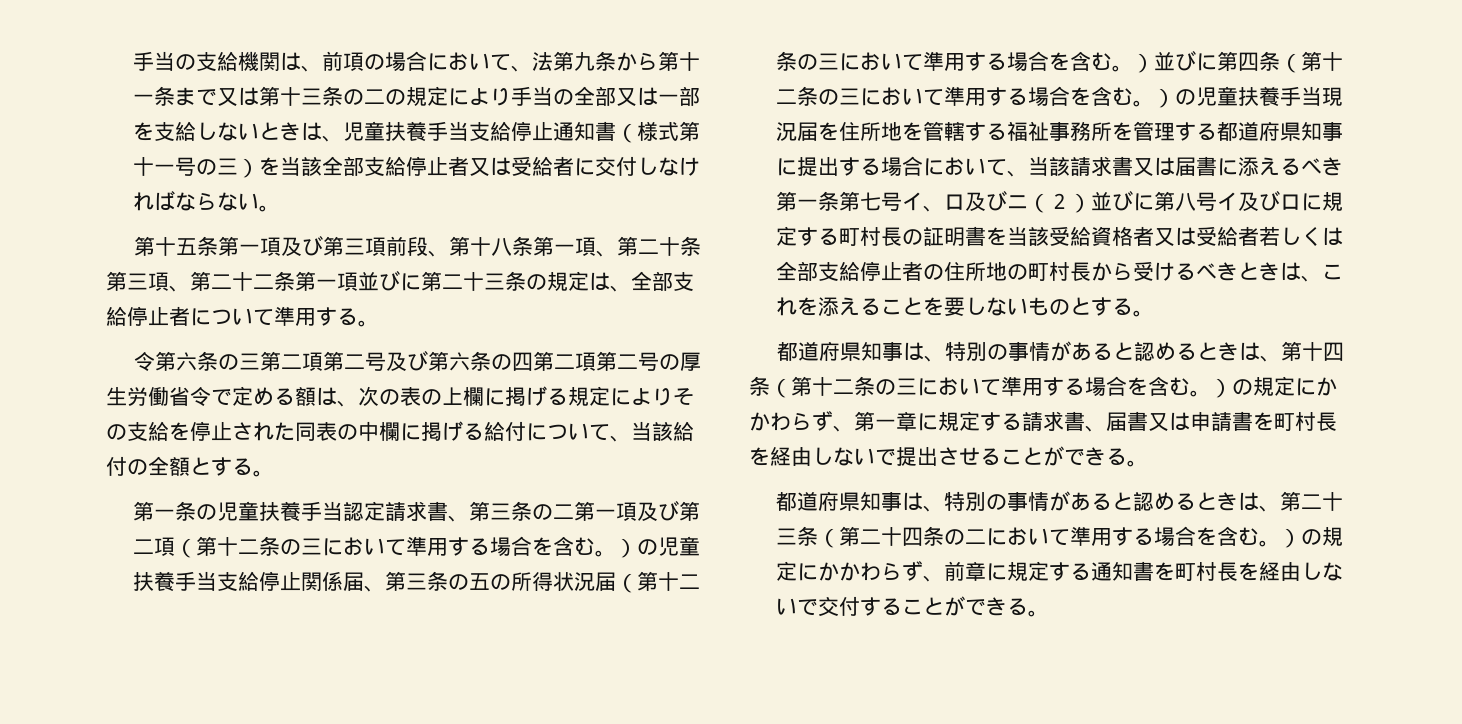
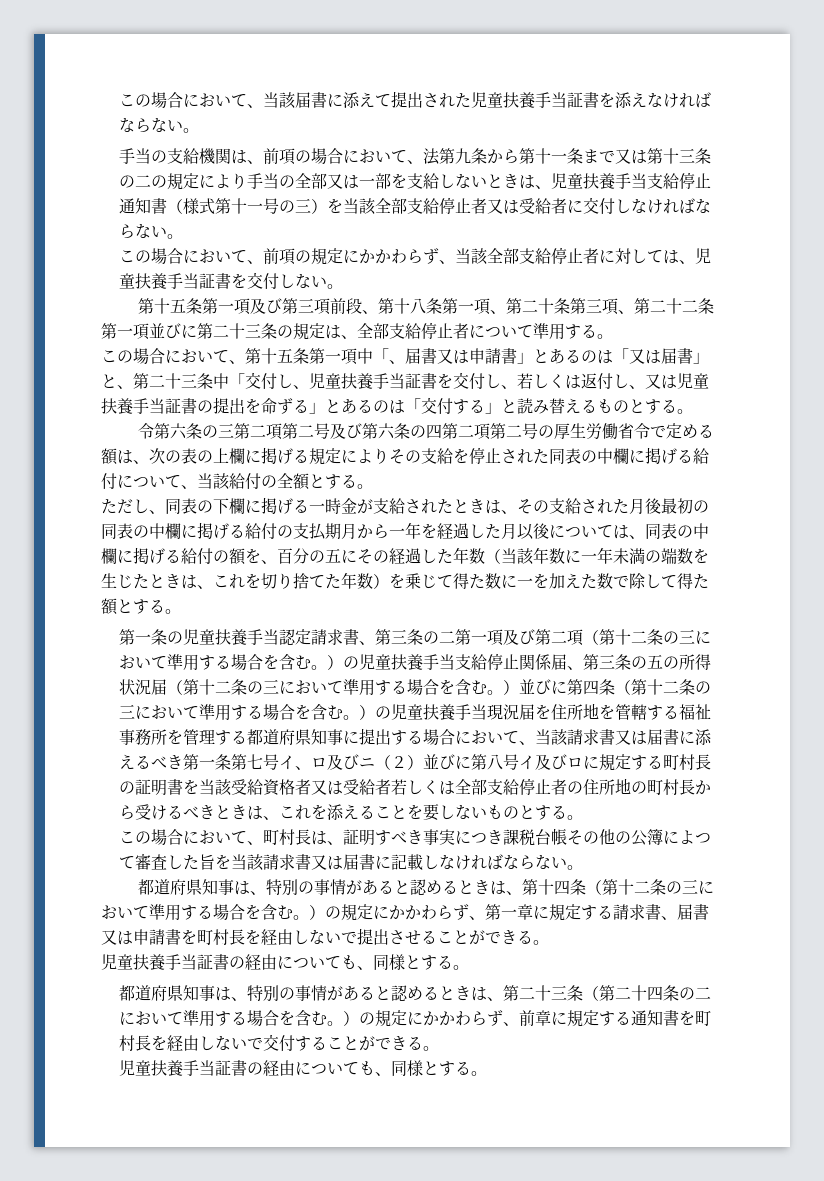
+ この場合において、当該届書に添えて提出された児童扶養手当証書を添えなければならない。
+ この場合において、前項の規定にかかわらず、当該全部支給停止者に対しては、児童扶養手当証書を交付しない。
+ この場合において、第十五条第一項中「、届書又は申請書」とあるのは「又は届書」と、第二十三条中「交付し、児童扶養手当証書を交付し、若しくは返付し、又は児童扶養手当証書の提出を命ずる」とあるのは「交付する」と読み替えるものとする。
+ ただし、同表の下欄に掲げる一時金が支給されたときは、その支給された月後最初の同表の中欄に掲げる給付の支払期月から一年を経過した月以後については、同表の中欄に掲げる給付の額を、百分の五にその経過した年数（当該年数に一年未満の端数を生じたときは、これを切り捨てた年数）を乗じて得た数に一を加えた数で除して得た額とする。
+ この場合において、町村長は、証明すべき事実につき課税台帳その他の公簿によつて審査した旨を当該請求書又は届書に記載しなければならない。
  都道府県知事は、特別の事情があると認めるときは、第十四条（第十二条の三において準用する場合を含む。）の規定にかかわらず、第一章に規定する請求書、届書又は申請書を町村長を経由しないで提出させることができる。
+ 児童扶養手当証書の経由についても、同様とする。
  都道府県知事は、特別の事情があると認めるときは、第二十三条（第二十四条の二において準用する場合を含む。）の規定にかかわらず、前章に規定する通知書を町村長を経由しないで交付することができる。
+ 児童扶養手当証書の経由についても、同様とする。

